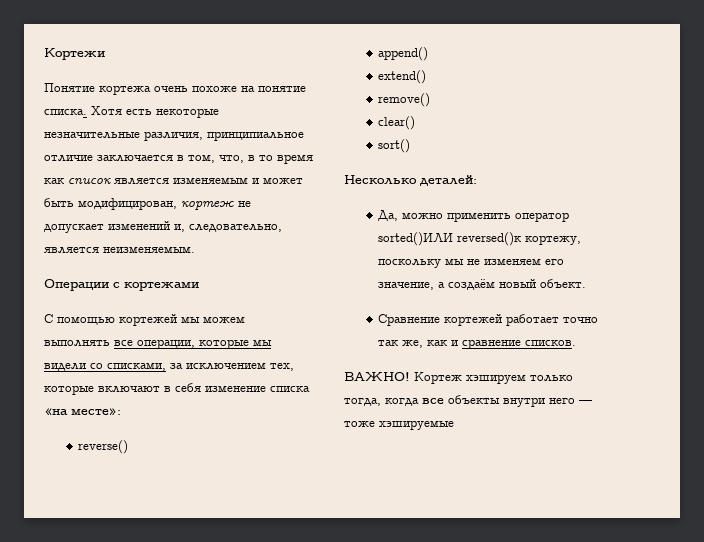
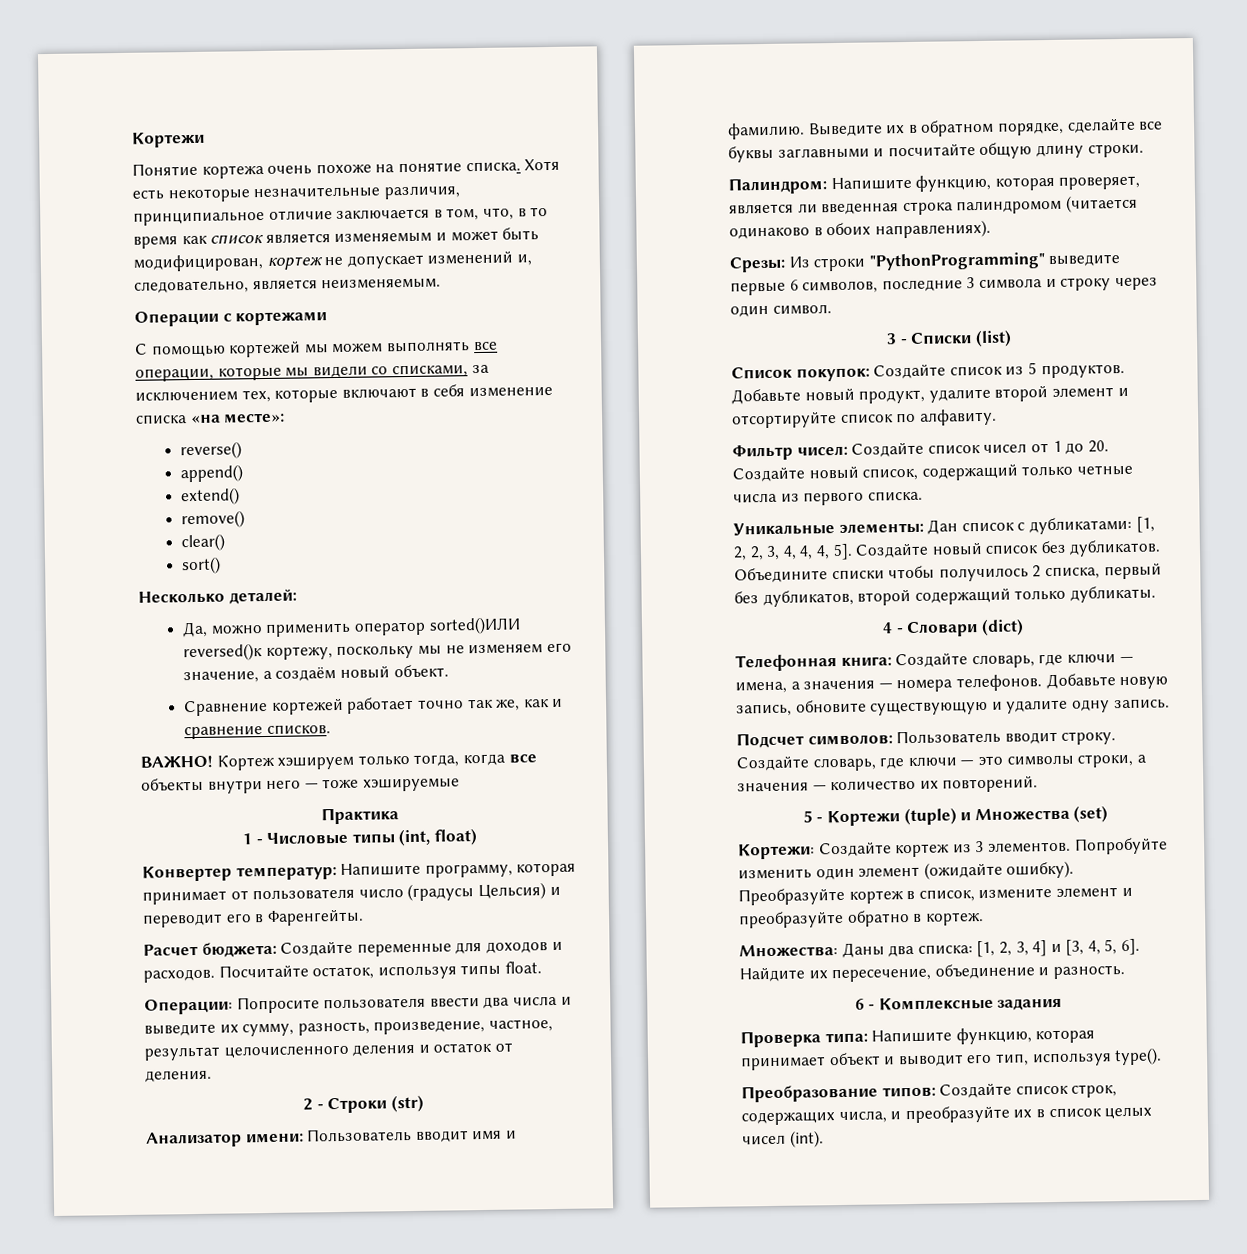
+ Практика
+ 1 - Числовые типы (int, float)
+ Конвертер температур: Напишите программу, которая принимает от пользователя число (градусы Цельсия) и переводит его в Фаренгейты.
+ Расчет бюджета: Создайте переменные для доходов и расходов. Посчитайте остаток, используя типы float.
+ Операции: Попросите пользователя ввести два числа и выведите их сумму, разность, произведение, частное, результат целочисленного деления и остаток от деления.
+ 2 - Строки (str)
+ Анализатор имени: Пользователь вводит имя и фамилию. Выведите их в обратном порядке, сделайте все буквы заглавными и посчитайте общую длину строки.
+ Палиндром: Напишите функцию, которая проверяет, является ли введенная строка палиндромом (читается одинаково в обоих направлениях).
+ Срезы: Из строки "PythonProgramming" выведите первые 6 символов, последние 3 символа и строку через один символ.
+ 3 - Списки (list)
+ Список покупок: Создайте список из 5 продуктов. Добавьте новый продукт, удалите второй элемент и отсортируйте список по алфавиту.
+ Фильтр чисел: Создайте список чисел от 1 до 20. Создайте новый список, содержащий только четные числа из первого списка.
+ Уникальные элементы: Дан список с дубликатами: [1, 2, 2, 3, 4, 4, 4, 5]. Создайте новый список без дубликатов. Объедините списки чтобы получилось 2 списка, первый без дубликатов, второй содержащий только дубликаты.
+ 4 - Словари (dict)
+ Телефонная книга: Создайте словарь, где ключи — имена, а значения — номера телефонов. Добавьте новую запись, обновите существующую и удалите одну запись.
+ Подсчет символов: Пользователь вводит строку. Создайте словарь, где ключи — это символы строки, а значения — количество их повторений.
+ 5 - Кортежи (tuple) и Множества (set)
+ Кортежи: Создайте кортеж из 3 элементов. Попробуйте изменить один элемент (ожидайте ошибку). Преобразуйте кортеж в список, измените элемент и преобразуйте обратно в кортеж.
+ Множества: Даны два списка: [1, 2, 3, 4] и [3, 4, 5, 6]. Найдите их пересечение, объединение и разность.
+ 6 - Комплексные задания
+ Проверка типа: Напишите функцию, которая принимает объект и выводит его тип, используя type().
+ Преобразование типов: Создайте список строк, содержащих числа, и преобразуйте их в список целых чисел (int).

